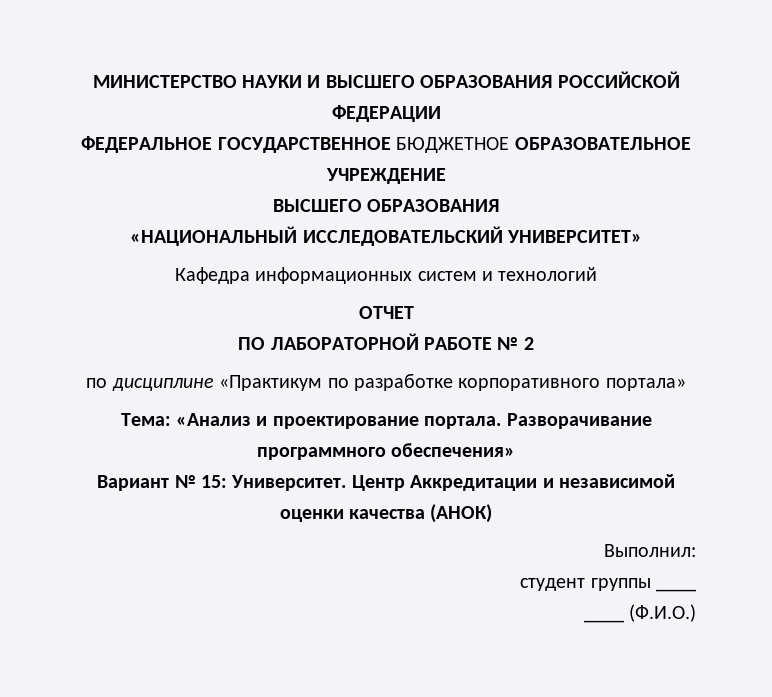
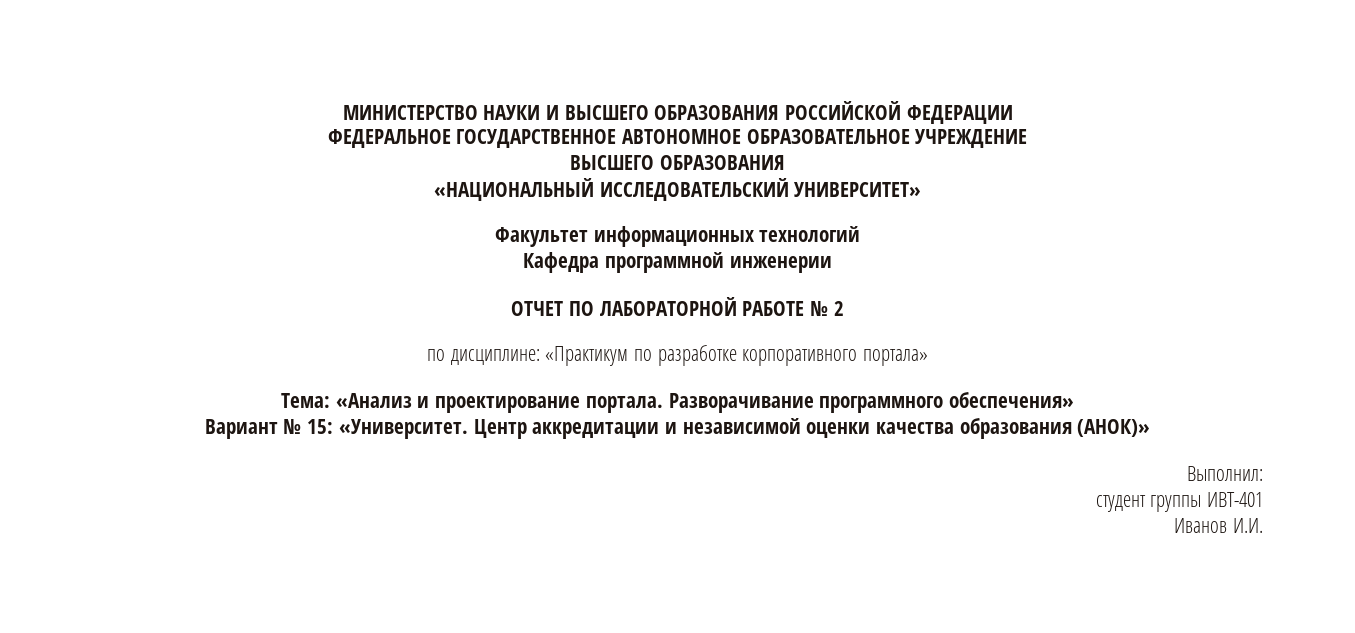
- ФЕДЕРАЛЬНОЕ ГОСУДАРСТВЕННОЕ БЮДЖЕТНОЕ ОБРАЗОВАТЕЛЬНОЕ УЧРЕЖДЕНИЕ
+ ФЕДЕРАЛЬНОЕ ГОСУДАРСТВЕННОЕ АВТОНОМНОЕ ОБРАЗОВАТЕЛЬНОЕ УЧРЕЖДЕНИЕ
- Кафедра информационных систем и технологий
+ Факультет информационных технологий
+ Кафедра программной инженерии
- ОТЧЕТ
- ПО ЛАБОРАТОРНОЙ РАБОТЕ № 2
+ ОТЧЕТ ПО ЛАБОРАТОРНОЙ РАБОТЕ № 2
- по дисциплине «Практикум по разработке корпоративного портала»
+ по дисциплине: «Практикум по разработке корпоративного портала»
- Вариант № 15: Университет. Центр Аккредитации и независимой оценки качества (АНОК)
+ Вариант № 15: «Университет. Центр аккредитации и независимой оценки качества образования (АНОК)»
- студент группы ____
- ____ (Ф.И.О.)
+ студент группы ИВТ-401
+ Иванов И.И.

